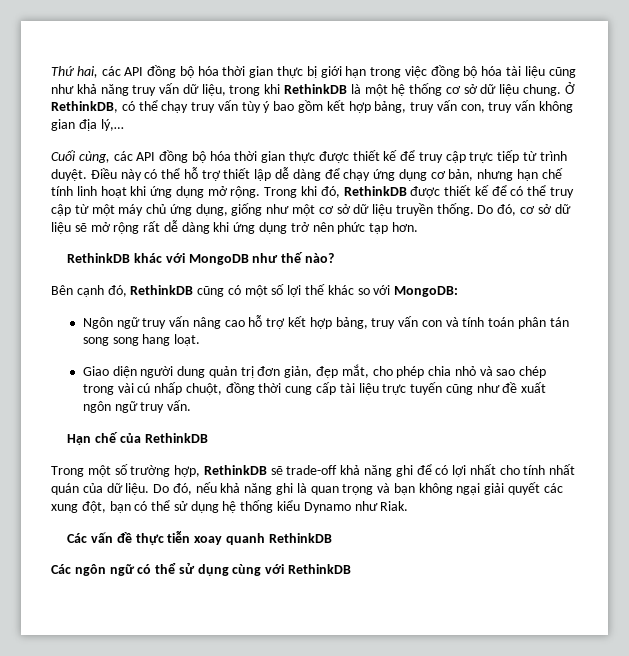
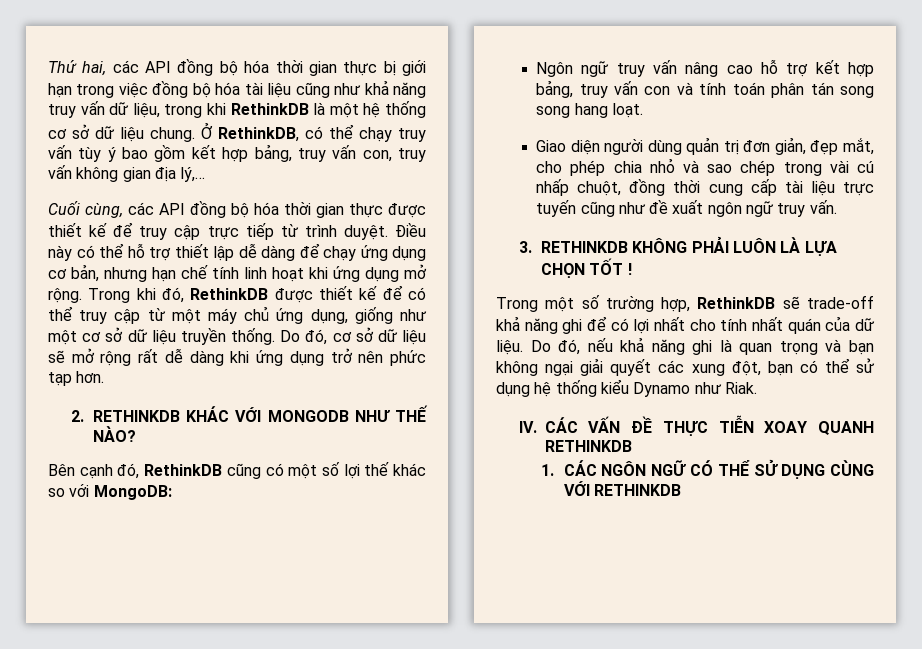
- RethinkDB khác với MongoDB như thế nào?
+ 2. RETHINKDB KHÁC VỚI MONGODB NHƯ THẾ NÀO?
- Giao diện người dung quản trị đơn giản, đẹp mắt, cho phép chia nhỏ và sao chép trong vài cú nhấp chuột, đồng thời cung cấp tài liệu trực tuyến cũng như đề xuất ngôn ngữ truy vấn.
+ Giao diện người dùng quản trị đơn giản, đẹp mắt, cho phép chia nhỏ và sao chép trong vài cú nhấp chuột, đồng thời cung cấp tài liệu trực tuyến cũng như đề xuất ngôn ngữ truy vấn.
- Hạn chế của RethinkDB
+ 3. RETHINKDB KHÔNG PHẢI LUÔN LÀ LỰA CHỌN TỐT !
- Các vấn đề thực tiễn xoay quanh RethinkDB
- Các ngôn ngữ có thể sử dụng cùng với RethinkDB
+ IV. CÁC VẤN ĐỀ THỰC TIỄN XOAY QUANH RETHINKDB
+ 1. CÁC NGÔN NGỮ CÓ THỂ SỬ DỤNG CÙNG VỚI RETHINKDB

